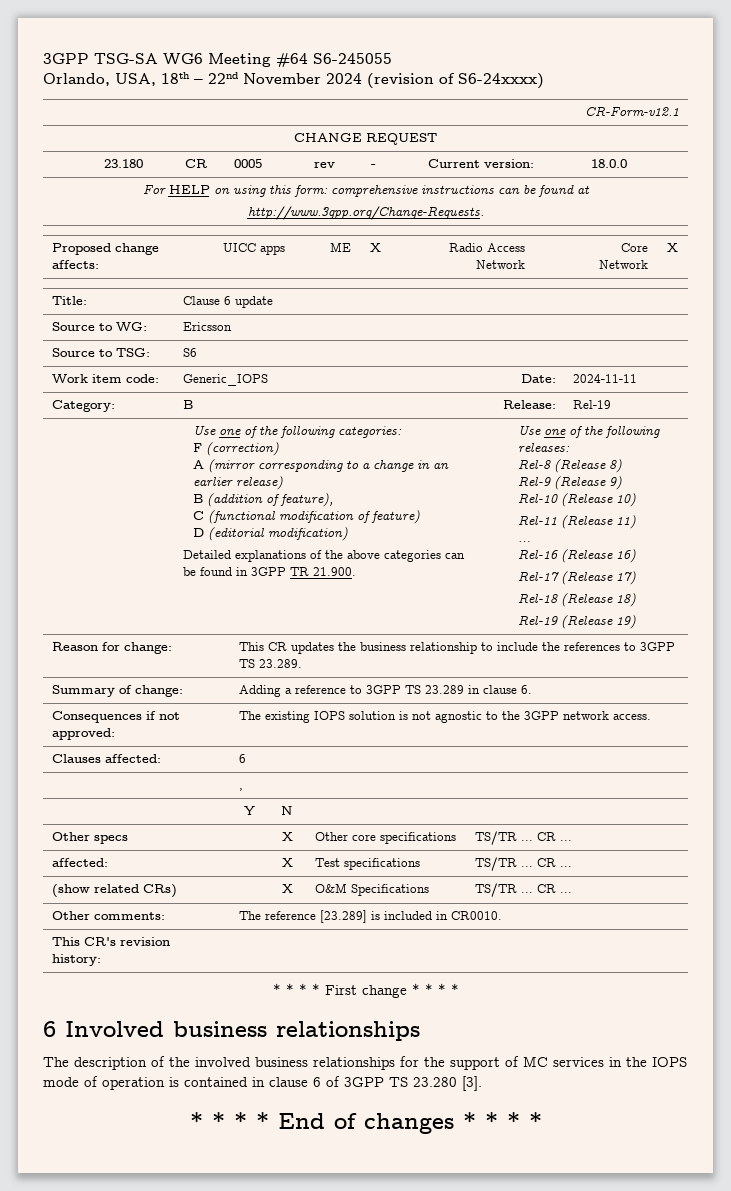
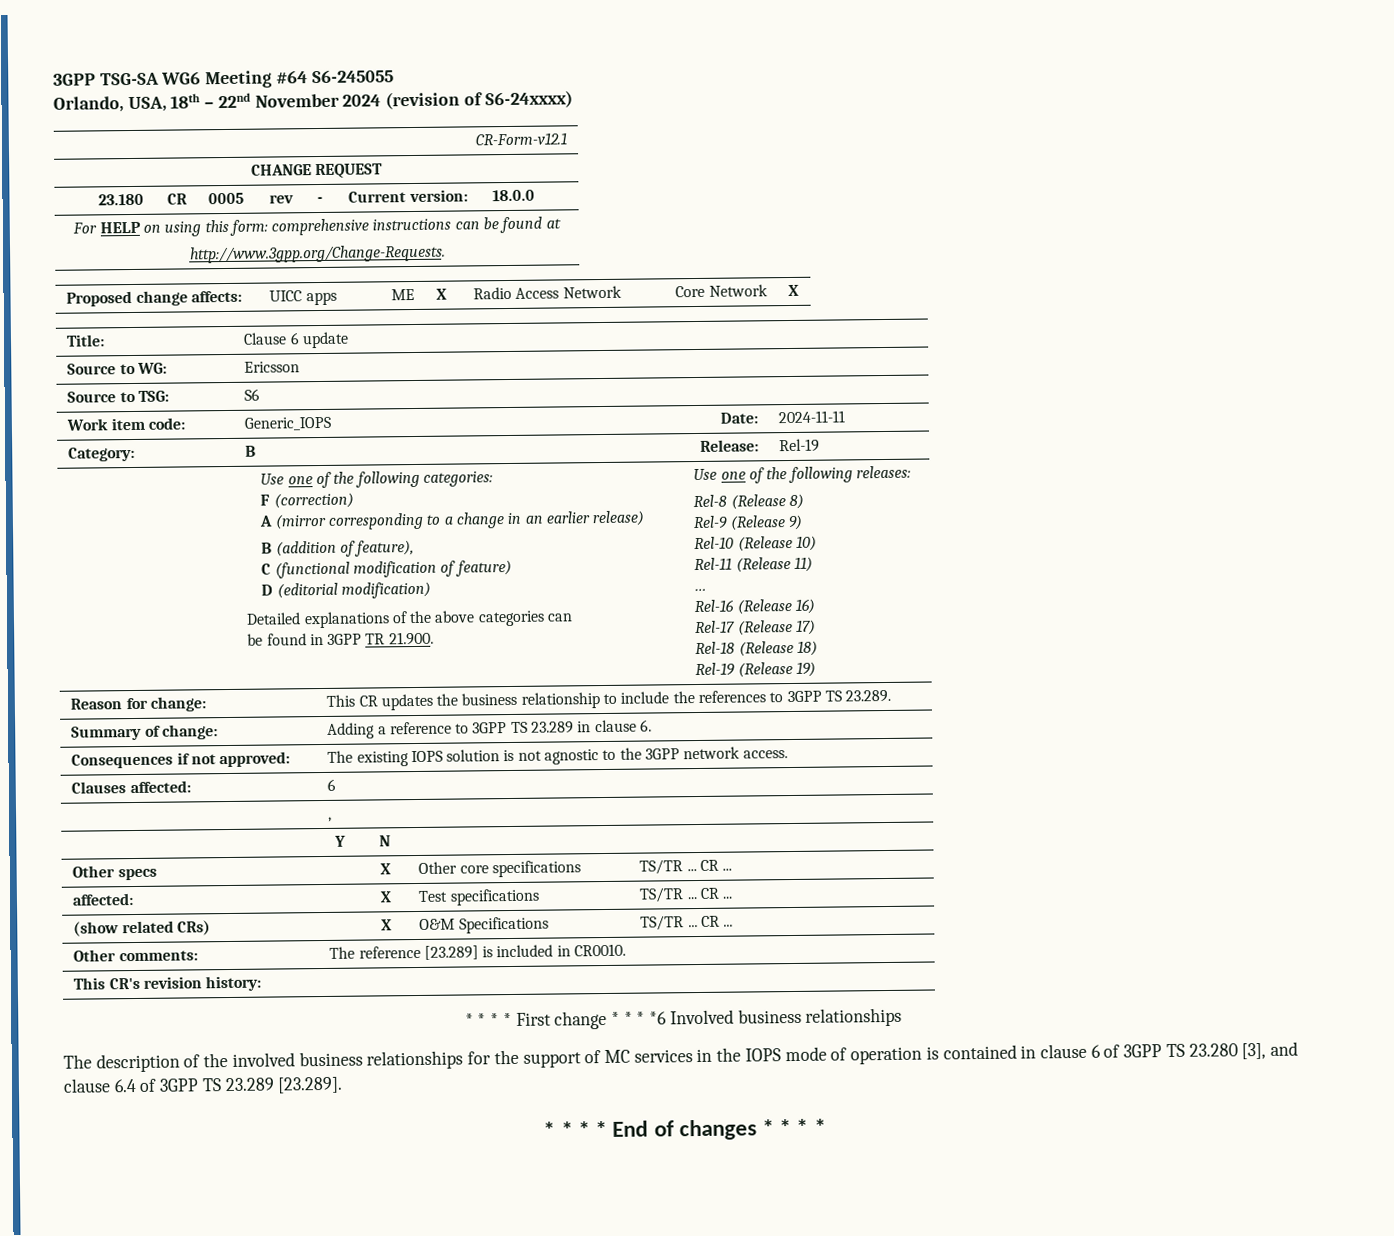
- * * * * First change * * * *
- 6 Involved business relationships
+ * * * * First change * * * *6 Involved business relationships
- The description of the involved business relationships for the support of MC services in the IOPS mode of operation is contained in clause 6 of 3GPP TS 23.280 [3].
+ The description of the involved business relationships for the support of MC services in the IOPS mode of operation is contained in clause 6 of 3GPP TS 23.280 [3], and clause 6.4 of 3GPP TS 23.289 [23.289].

